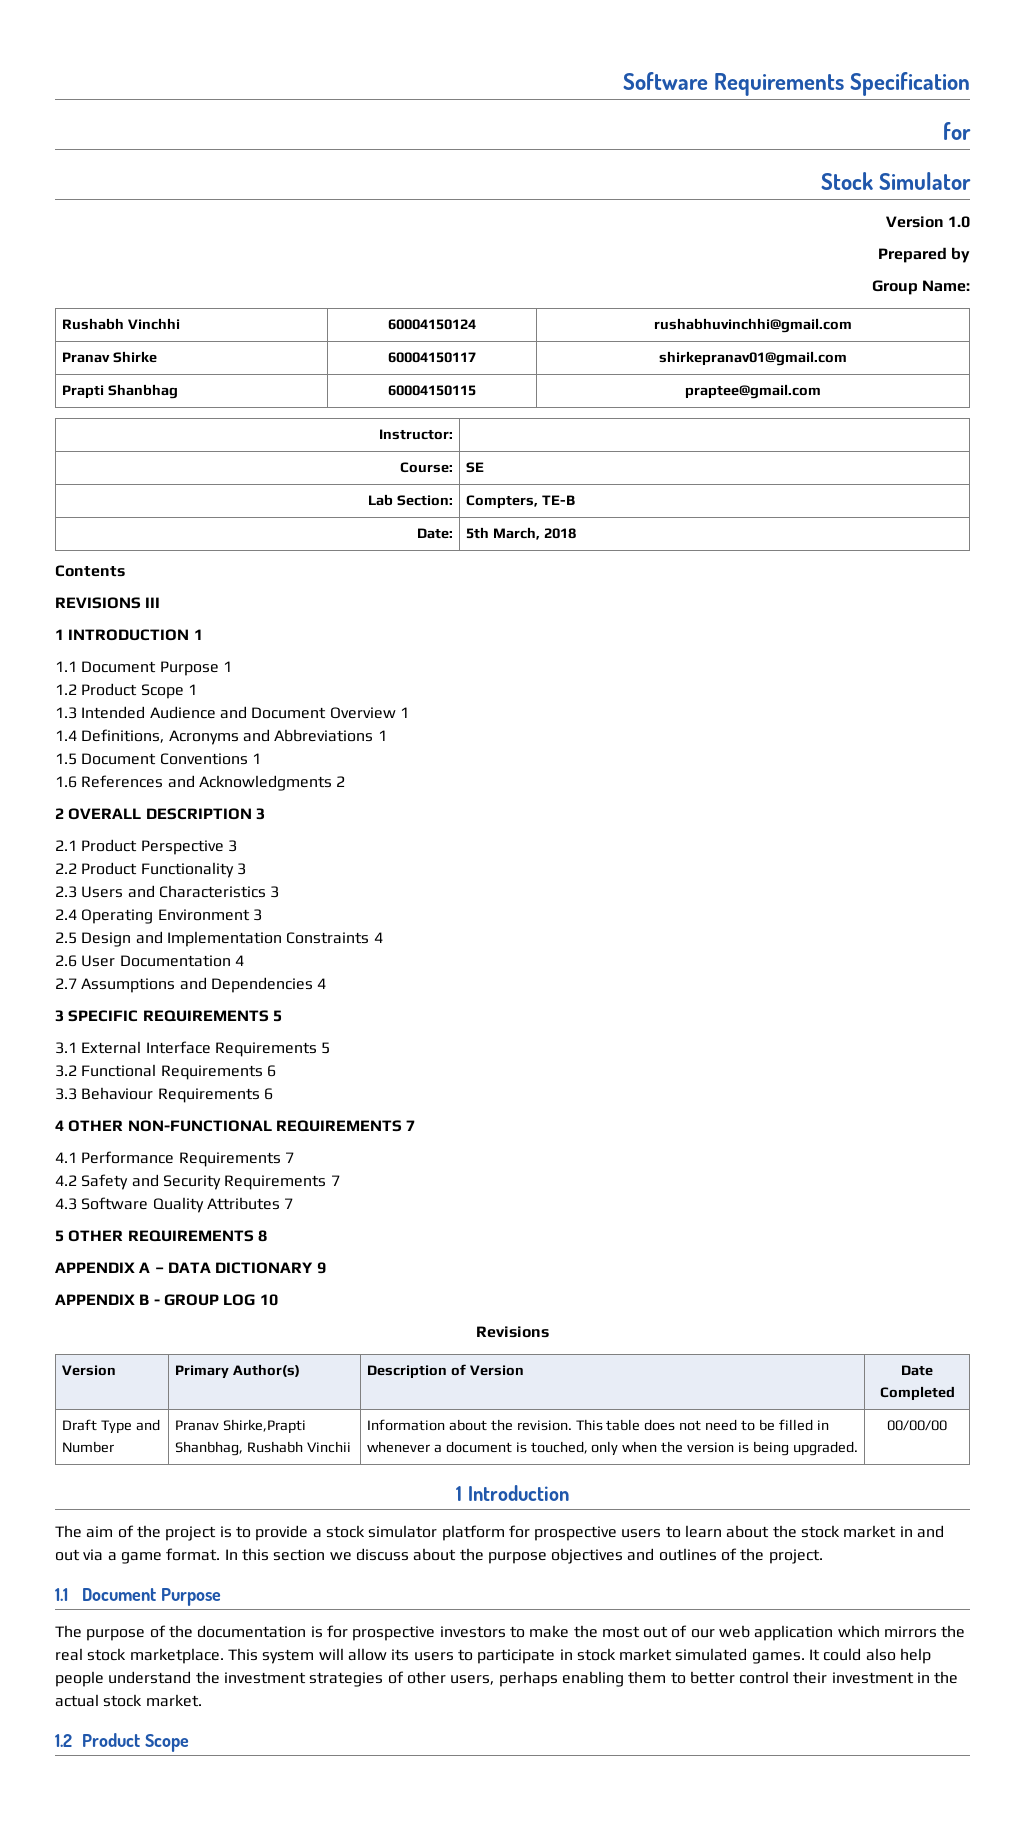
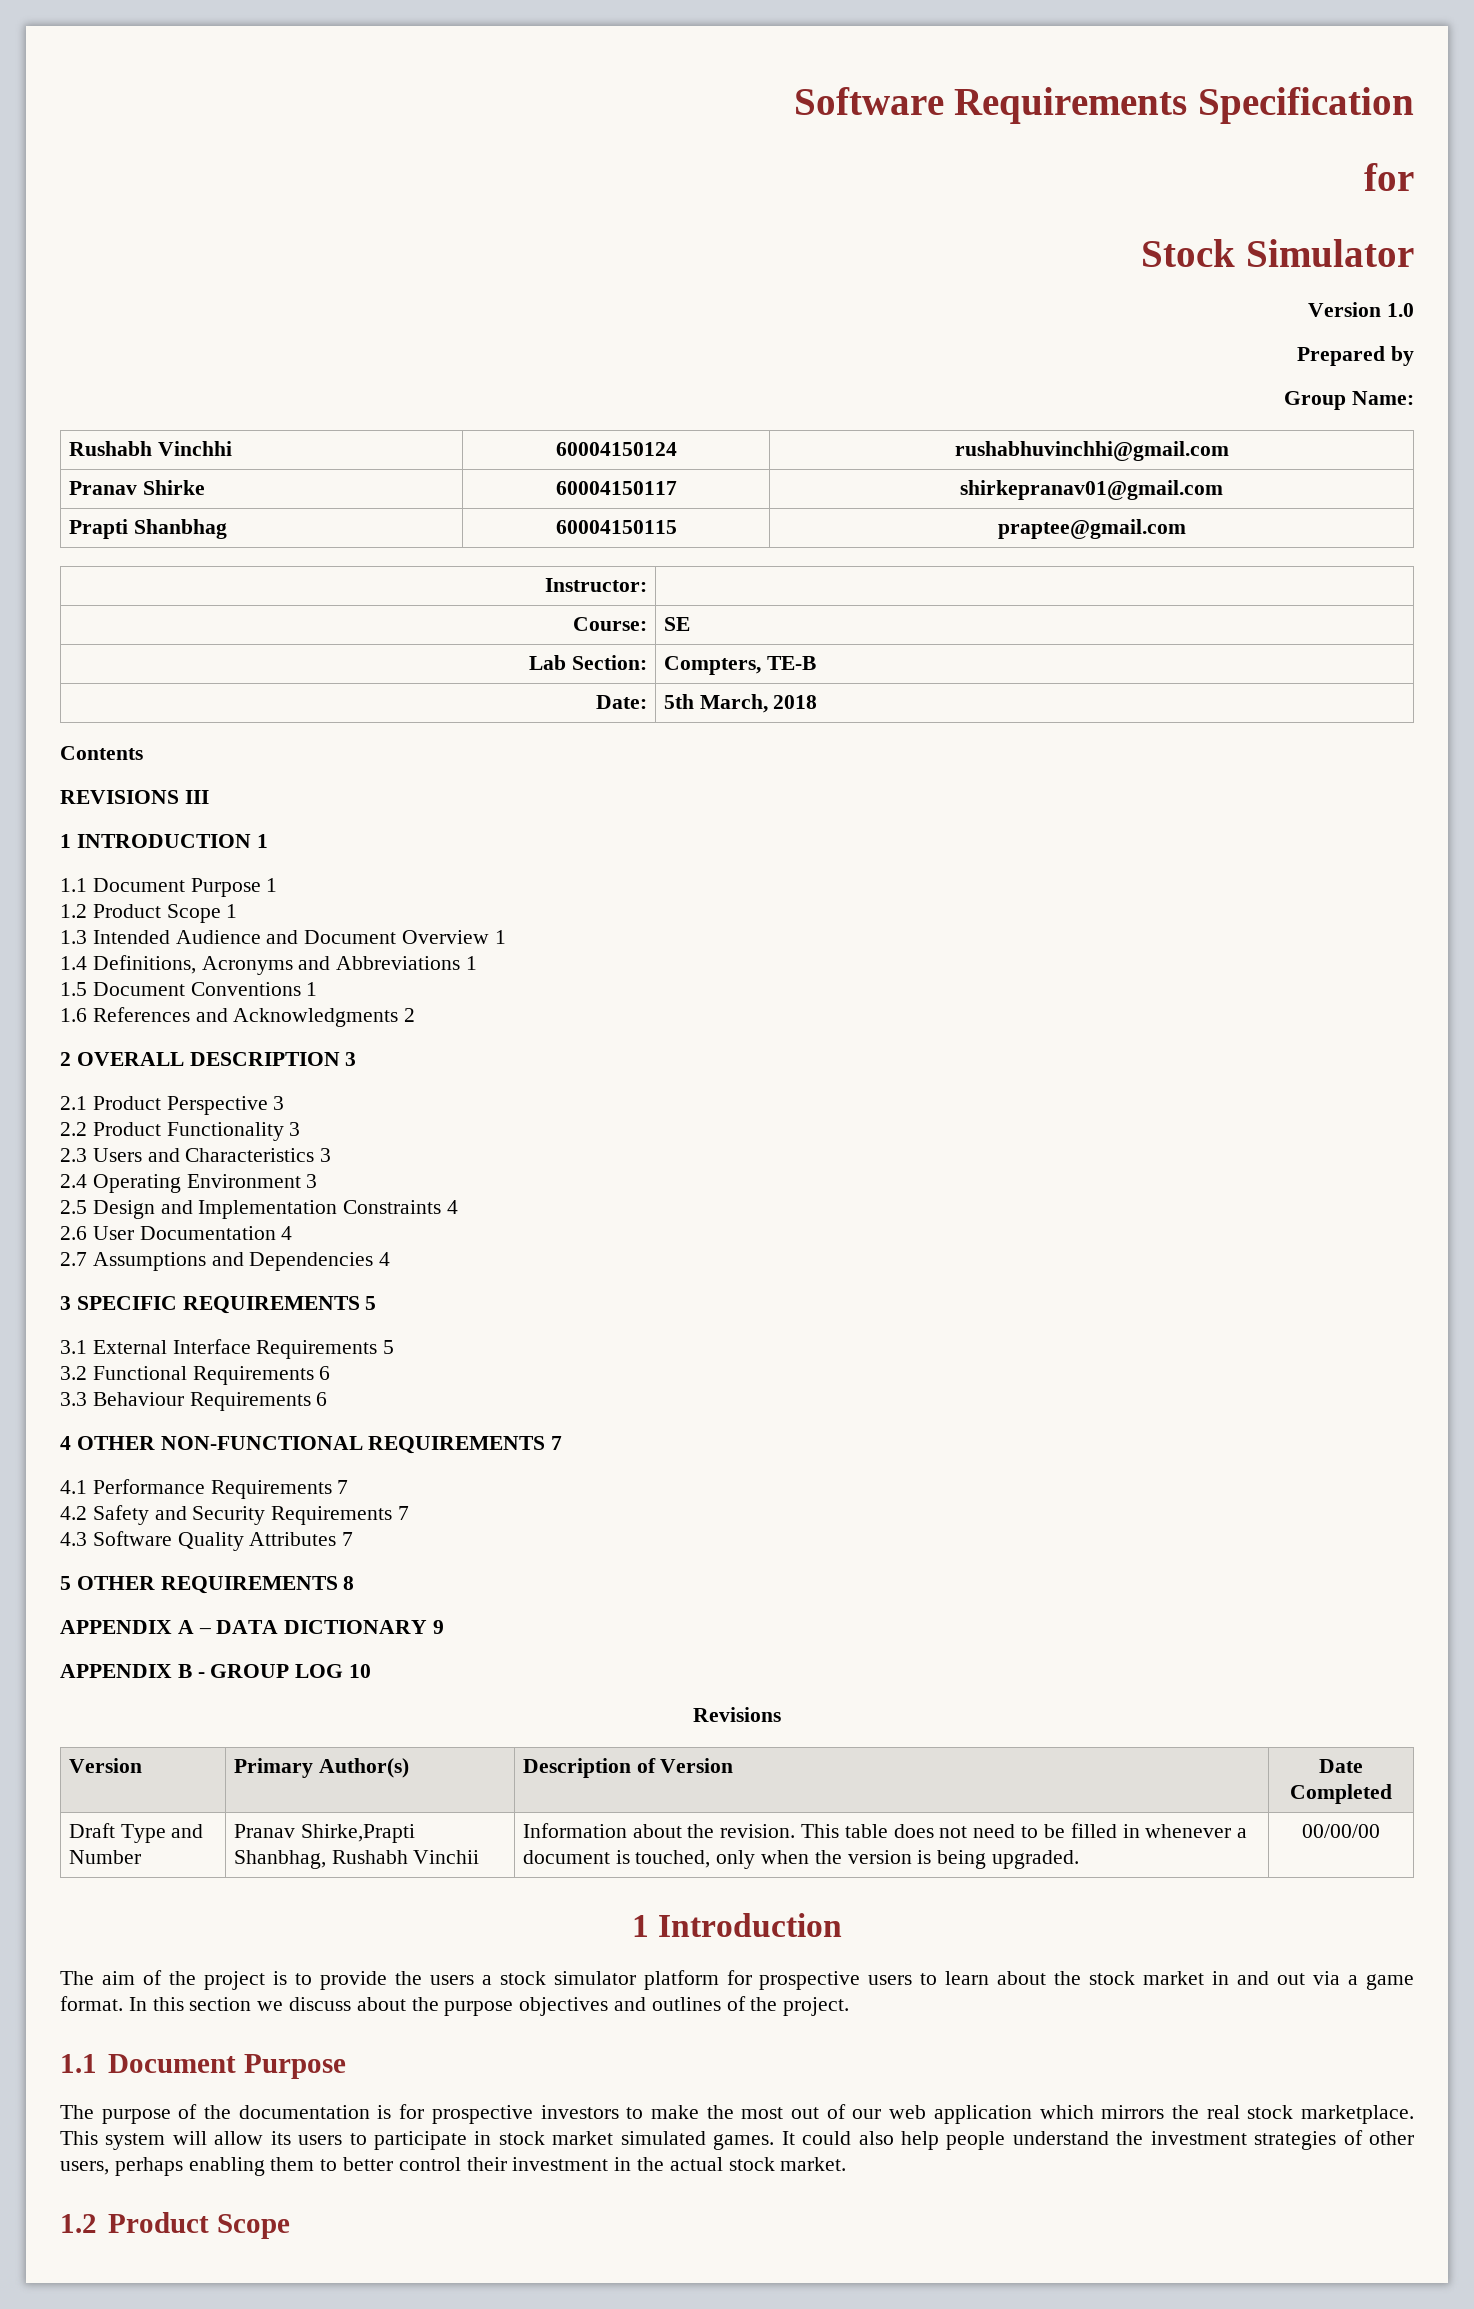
- The aim of the project is to provide a stock simulator platform for prospective users to learn about the stock market in and out via a game format.
+ The aim of the project is to provide the users a stock simulator platform for prospective users to learn about the stock market in and out via a game format.

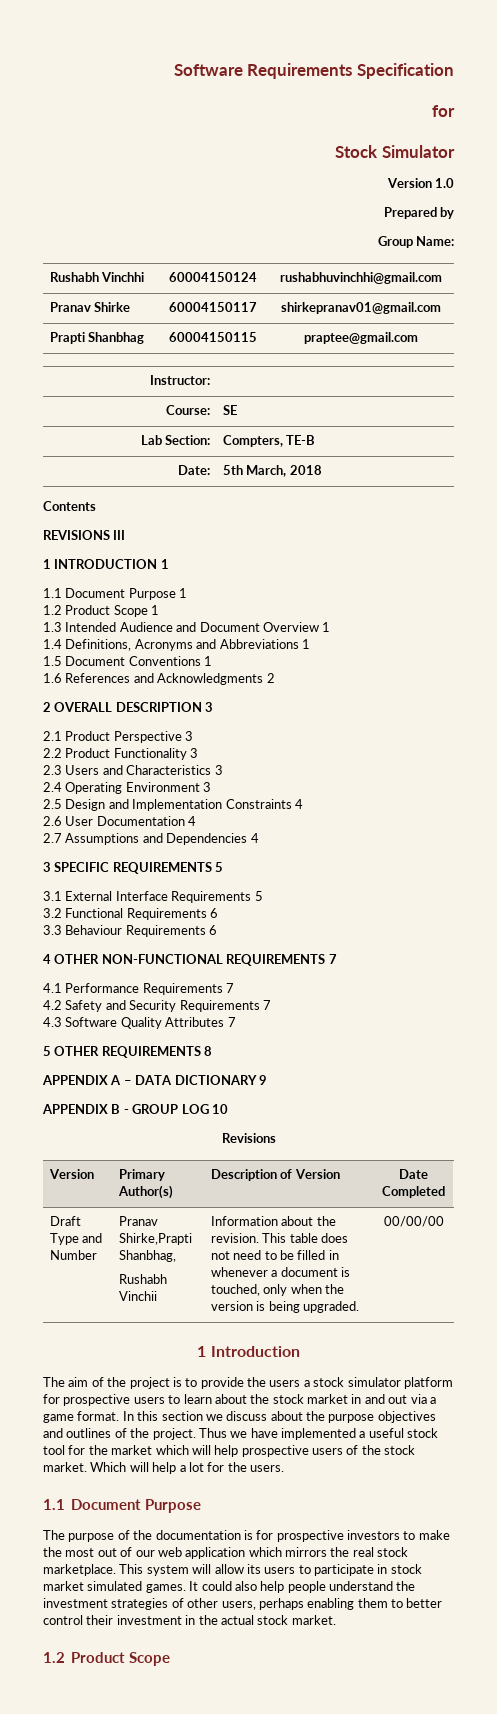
- Draft Type and Number | Pranav Shirke,Prapti Shanbhag, Rushabh Vinchii | Information about the revision. This table does not need to be filled in whenever a document is touched, only when the version is being upgraded. | 00/00/00
+ Draft Type and Number | Pranav Shirke,Prapti Shanbhag,
+ Rushabh Vinchii | Information about the revision. This table does not need to be filled in whenever a document is touched, only when the version is being upgraded. | 00/00/00
+ Thus we have implemented a useful stock tool for the market which will help prospective users of the stock market. Which will help a lot for the users.

